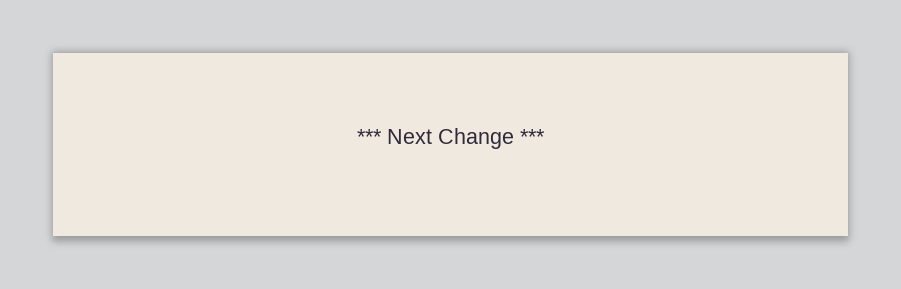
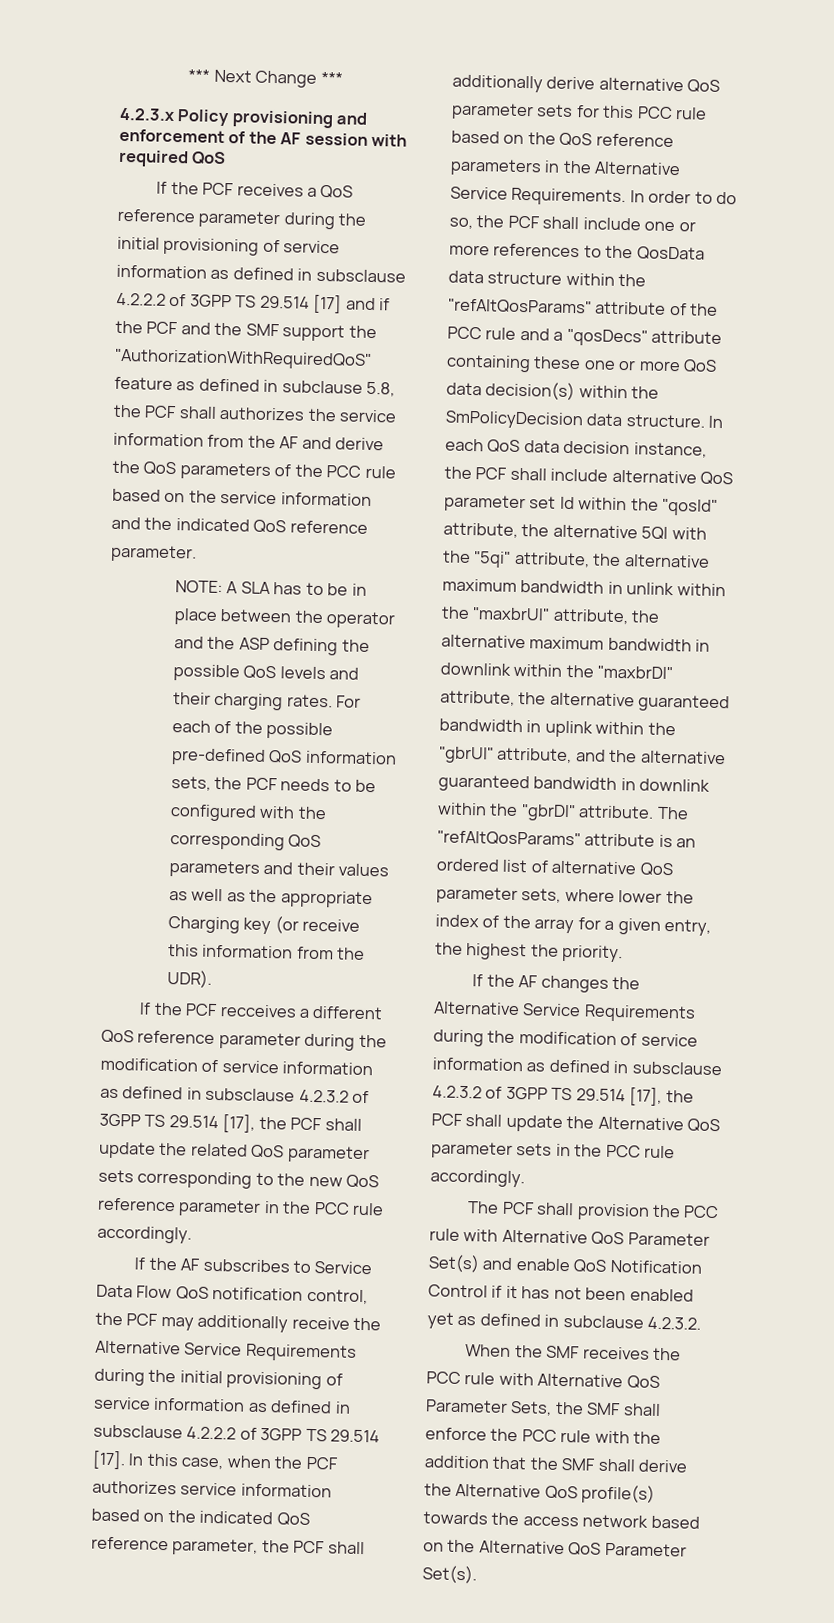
+ 4.2.3.x Policy provisioning and enforcement of the AF session with required QoS
+ If the PCF receives a QoS reference parameter during the initial provisioning of service information as defined in subsclause 4.2.2.2 of 3GPP TS 29.514 [17] and if the PCF and the SMF support the "AuthorizationWithRequiredQoS" feature as defined in subclause 5.8, the PCF shall authorizes the service information from the AF and derive the QoS parameters of the PCC rule based on the service information and the indicated QoS reference parameter.
+ NOTE: A SLA has to be in place between the operator and the ASP defining the possible QoS levels and their charging rates. For each of the possible pre-defined QoS information sets, the PCF needs to be configured with the corresponding QoS parameters and their values as well as the appropriate Charging key (or receive this information from the UDR).
+ If the PCF recceives a different QoS reference parameter during the modification of service information as defined in subsclause 4.2.3.2 of 3GPP TS 29.514 [17], the PCF shall update the related QoS parameter sets corresponding to the new QoS reference parameter in the PCC rule accordingly.
+ If the AF subscribes to Service Data Flow QoS notification control, the PCF may additionally receive the Alternative Service Requirements during the initial provisioning of service information as defined in subsclause 4.2.2.2 of 3GPP TS 29.514 [17]. In this case, when the PCF authorizes service information based on the indicated QoS reference parameter, the PCF shall additionally derive alternative QoS parameter sets for this PCC rule based on the QoS reference parameters in the Alternative Service Requirements. In order to do so, the PCF shall include one or more references to the QosData data structure within the "refAltQosParams" attribute of the PCC rule and a "qosDecs" attribute containing these one or more QoS data decision(s) within the SmPolicyDecision data structure. In each QoS data decision instance, the PCF shall include alternative QoS parameter set Id within the "qosId" attribute, the alternative 5QI with the "5qi" attribute, the alternative maximum bandwidth in unlink within the "maxbrUl" attribute, the alternative maximum bandwidth in downlink within the "maxbrDl" attribute, the alternative guaranteed bandwidth in uplink within the "gbrUl" attribute, and the alternative guaranteed bandwidth in downlink within the "gbrDl" attribute. The "refAltQosParams" attribute is an ordered list of alternative QoS parameter sets, where lower the index of the array for a given entry, the highest the priority.
+ If the AF changes the Alternative Service Requirements during the modification of service information as defined in subsclause 4.2.3.2 of 3GPP TS 29.514 [17], the PCF shall update the Alternative QoS parameter sets in the PCC rule accordingly.
+ The PCF shall provision the PCC rule with Alternative QoS Parameter Set(s) and enable QoS Notification Control if it has not been enabled yet as defined in subclause 4.2.3.2.
+ When the SMF receives the PCC rule with Alternative QoS Parameter Sets, the SMF shall enforce the PCC rule with the addition that the SMF shall derive the Alternative QoS profile(s) towards the access network based on the Alternative QoS Parameter Set(s).

